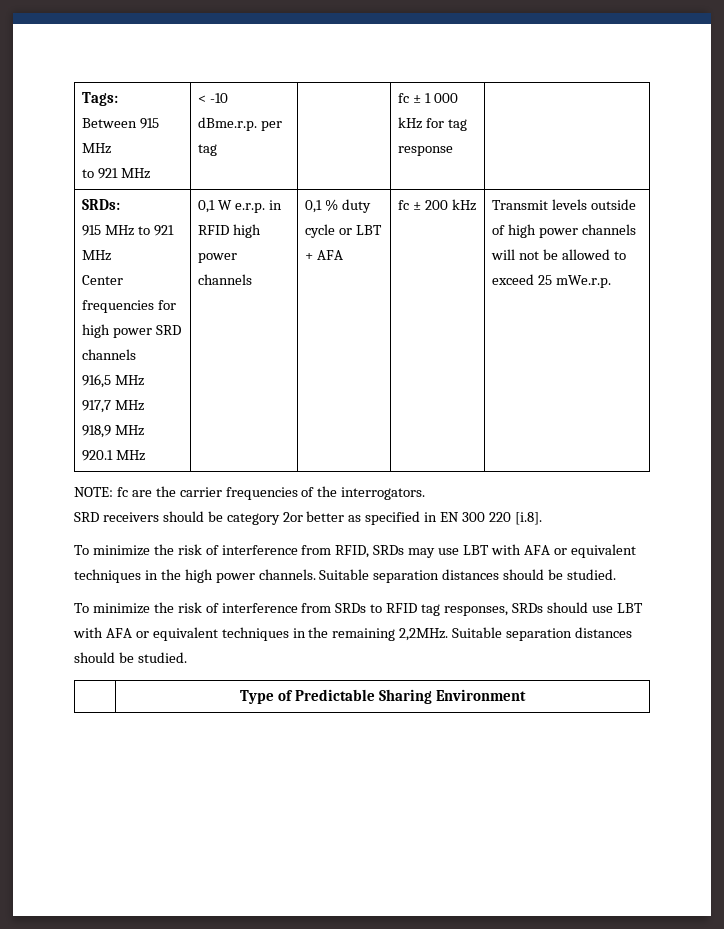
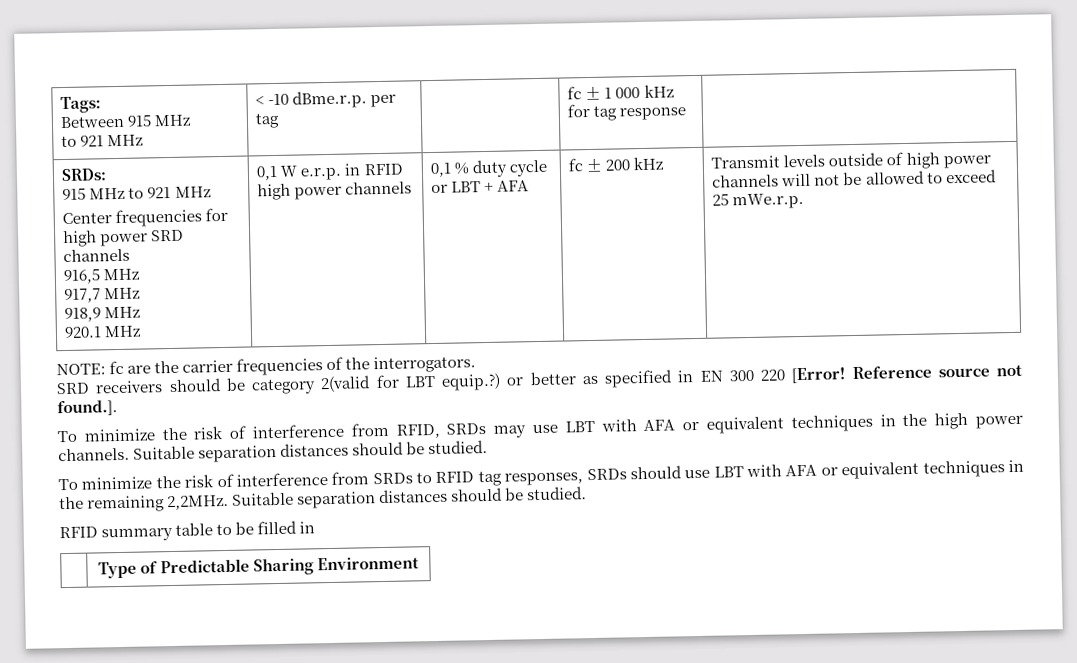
- SRD receivers should be category 2or better as specified in EN 300 220 [i.8].
+ SRD receivers should be category 2(valid for LBT equip.?) or better as specified in EN 300 220 [Error! Reference source not found.].
+ RFID summary table to be filled in

